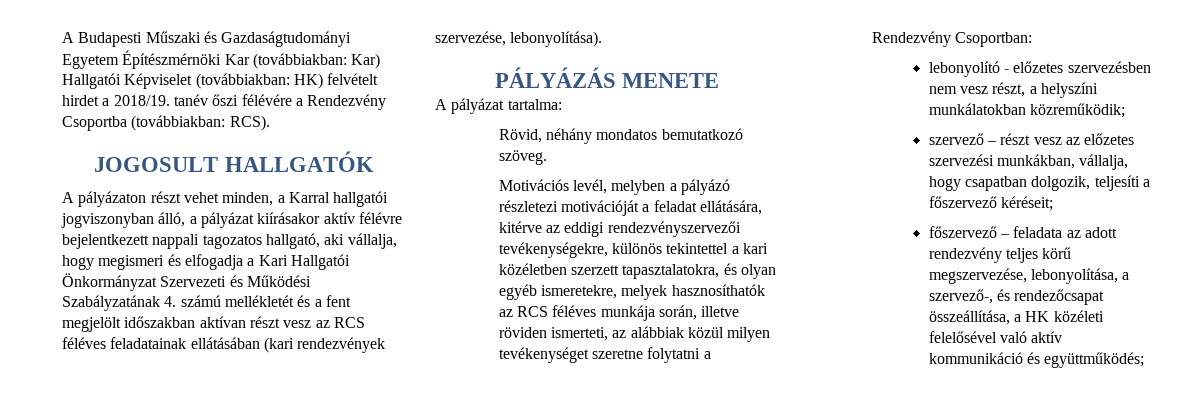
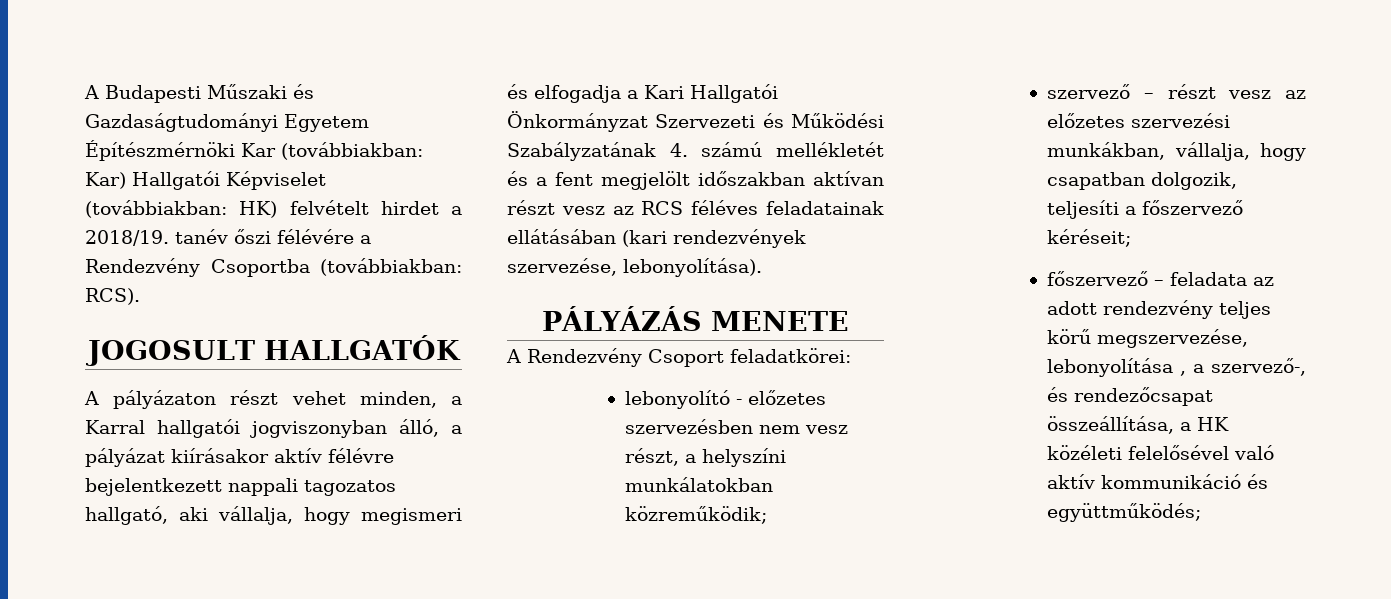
- A pályázat tartalma:
- Rövid, néhány mondatos bemutatkozó szöveg.
- Motivációs levél, melyben a pályázó részletezi motivációját a feladat ellátására, kitérve az eddigi rendezvényszervezői tevékenységekre, különös tekintettel a kari közéletben szerzett tapasztalatokra, és olyan egyéb ismeretekre, melyek hasznosíthatók az RCS féléves munkája során, illetve röviden ismerteti, az alábbiak közül milyen tevékenységet szeretne folytatni a Rendezvény Csoportban:
+ A Rendezvény Csoport feladatkörei:
- főszervező – feladata az adott rendezvény teljes körű megszervezése, lebonyolítása, a szervező-, és rendezőcsapat összeállítása, a HK közéleti felelősével való aktív kommunikáció és együttműködés;
+ főszervező – feladata az adott rendezvény teljes körű megszervezése, lebonyolítása , a szervező-, és rendezőcsapat összeállítása, a HK közéleti felelősével való aktív kommunikáció és együttműködés;

